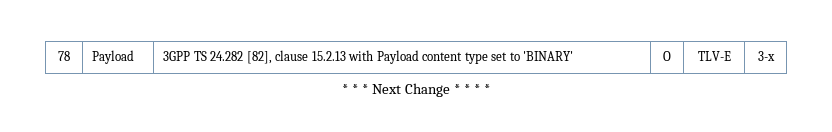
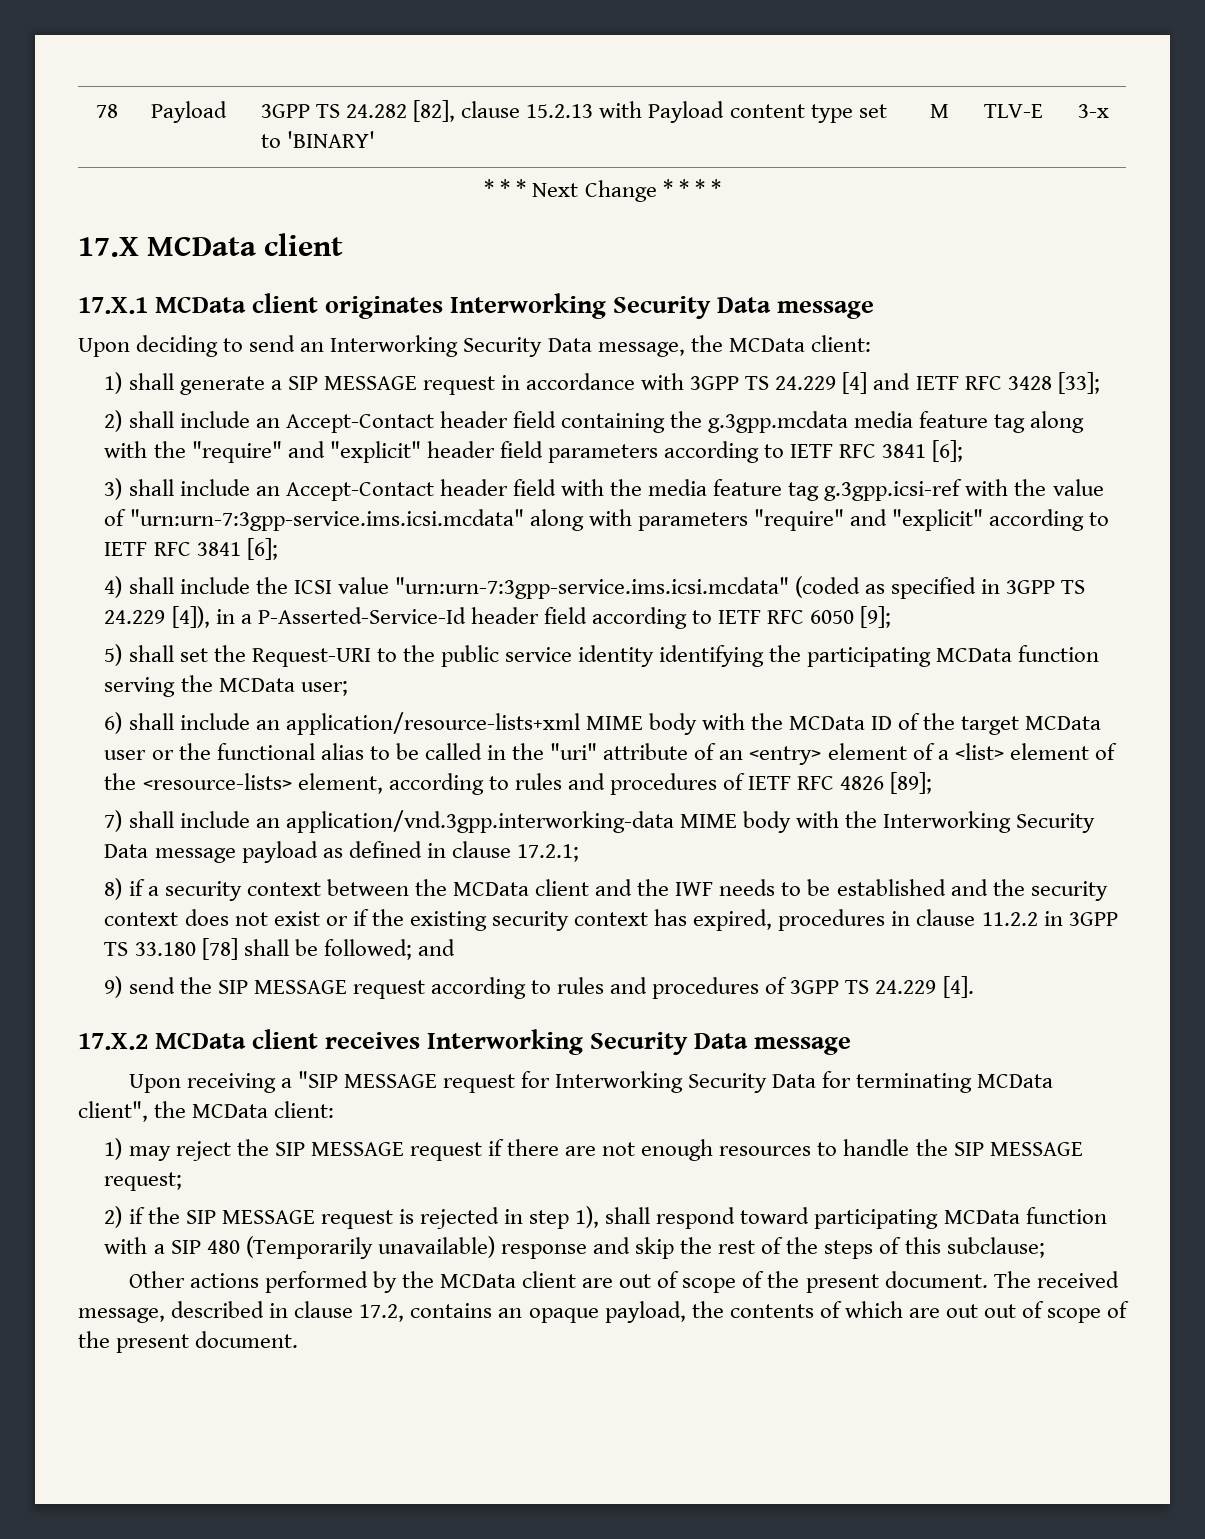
- 78 | Payload | 3GPP TS 24.282 [82], clause 15.2.13 with Payload content type set to 'BINARY' | O | TLV-E | 3-x
+ 78 | Payload | 3GPP TS 24.282 [82], clause 15.2.13 with Payload content type set to 'BINARY' | M | TLV-E | 3-x
+ 17.X MCData client
+ 17.X.1 MCData client originates Interworking Security Data message
+ Upon deciding to send an Interworking Security Data message, the MCData client:
+ 1) shall generate a SIP MESSAGE request in accordance with 3GPP TS 24.229 [4] and IETF RFC 3428 [33];
+ 2) shall include an Accept-Contact header field containing the g.3gpp.mcdata media feature tag along with the "require" and "explicit" header field parameters according to IETF RFC 3841 [6];
+ 3) shall include an Accept-Contact header field with the media feature tag g.3gpp.icsi-ref with the value of "urn:urn-7:3gpp-service.ims.icsi.mcdata" along with parameters "require" and "explicit" according to IETF RFC 3841 [6];
+ 4) shall include the ICSI value "urn:urn-7:3gpp-service.ims.icsi.mcdata" (coded as specified in 3GPP TS 24.229 [4]), in a P-Asserted-Service-Id header field according to IETF RFC 6050 [9];
+ 5) shall set the Request-URI to the public service identity identifying the participating MCData function serving the MCData user;
+ 6) shall include an application/resource-lists+xml MIME body with the MCData ID of the target MCData user or the functional alias to be called in the "uri" attribute of an <entry> element of a <list> element of the <resource-lists> element, according to rules and procedures of IETF RFC 4826 [89];
+ 7) shall include an application/vnd.3gpp.interworking-data MIME body with the Interworking Security Data message payload as defined in clause 17.2.1;
+ 8) if a security context between the MCData client and the IWF needs to be established and the security context does not exist or if the existing security context has expired, procedures in clause 11.2.2 in 3GPP TS 33.180 [78] shall be followed; and
+ 9) send the SIP MESSAGE request according to rules and procedures of 3GPP TS 24.229 [4].
+ 17.X.2 MCData client receives Interworking Security Data message
+ Upon receiving a "SIP MESSAGE request for Interworking Security Data for terminating MCData client", the MCData client:
+ 1) may reject the SIP MESSAGE request if there are not enough resources to handle the SIP MESSAGE request;
+ 2) if the SIP MESSAGE request is rejected in step 1), shall respond toward participating MCData function with a SIP 480 (Temporarily unavailable) response and skip the rest of the steps of this subclause;
+ Other actions performed by the MCData client are out of scope of the present document. The received message, described in clause 17.2, contains an opaque payload, the contents of which are out out of scope of the present document.

